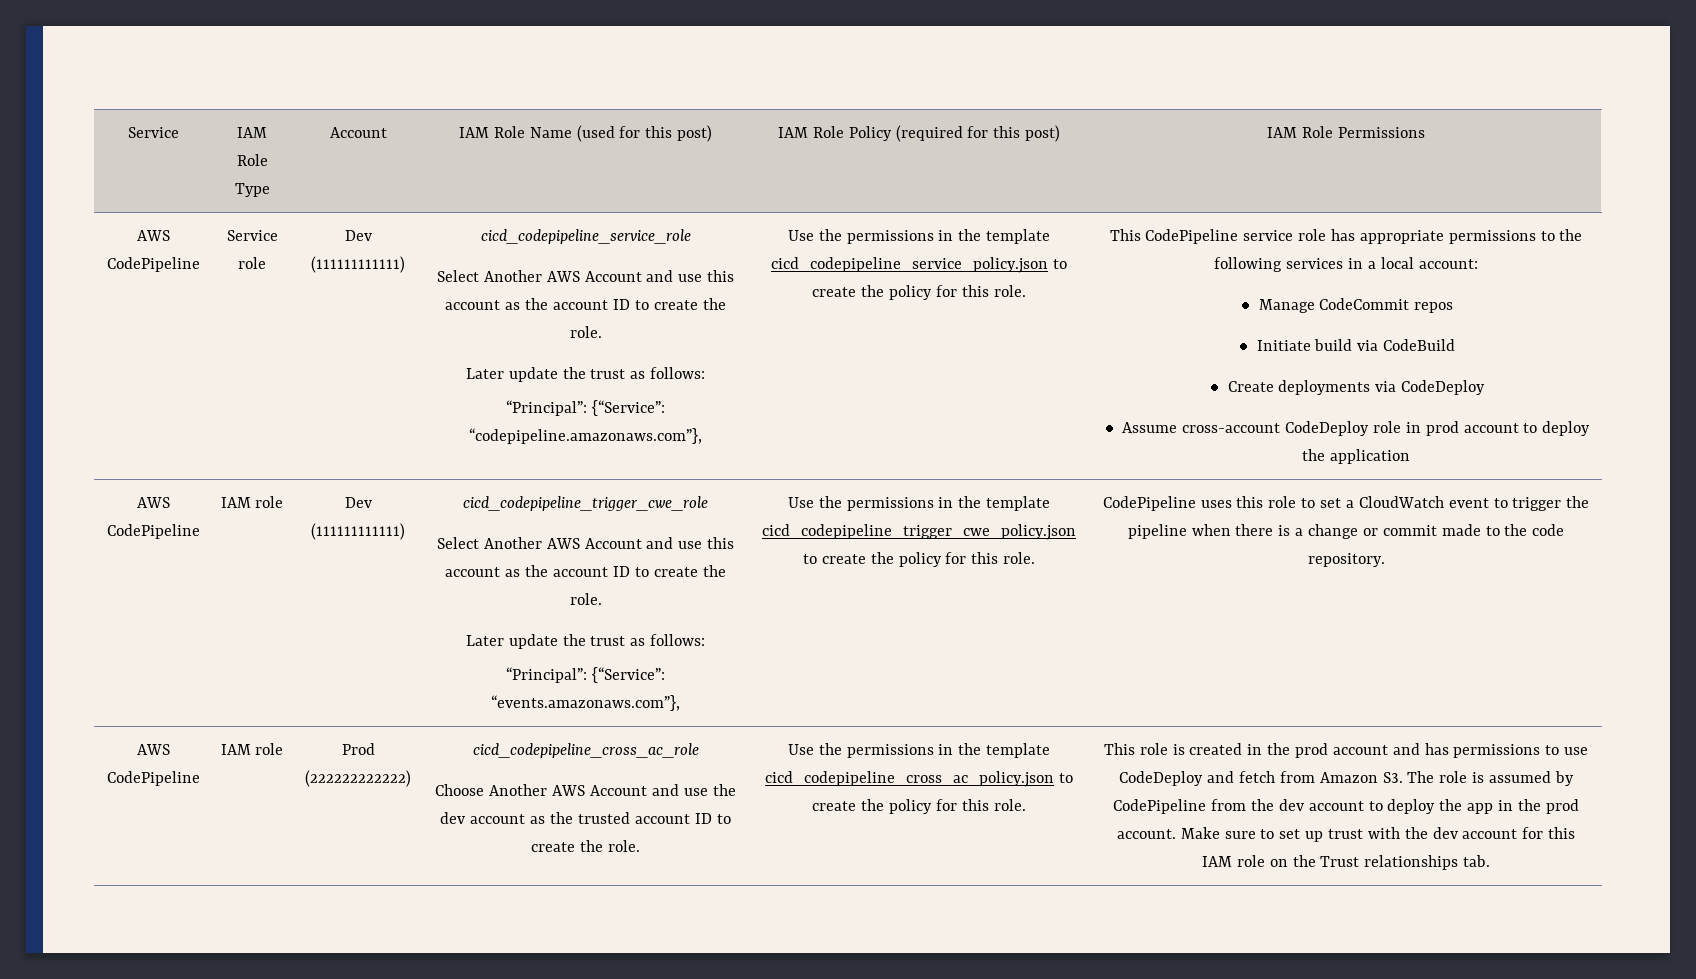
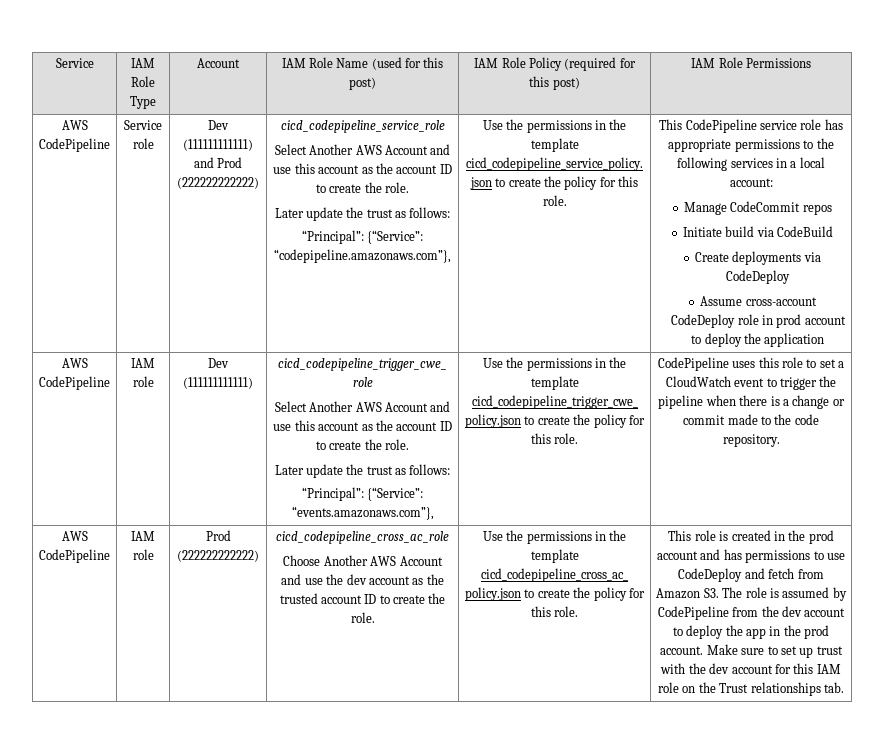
- Service role | Dev (111111111111)
+ Service role | Dev (111111111111) and Prod (222222222222)

